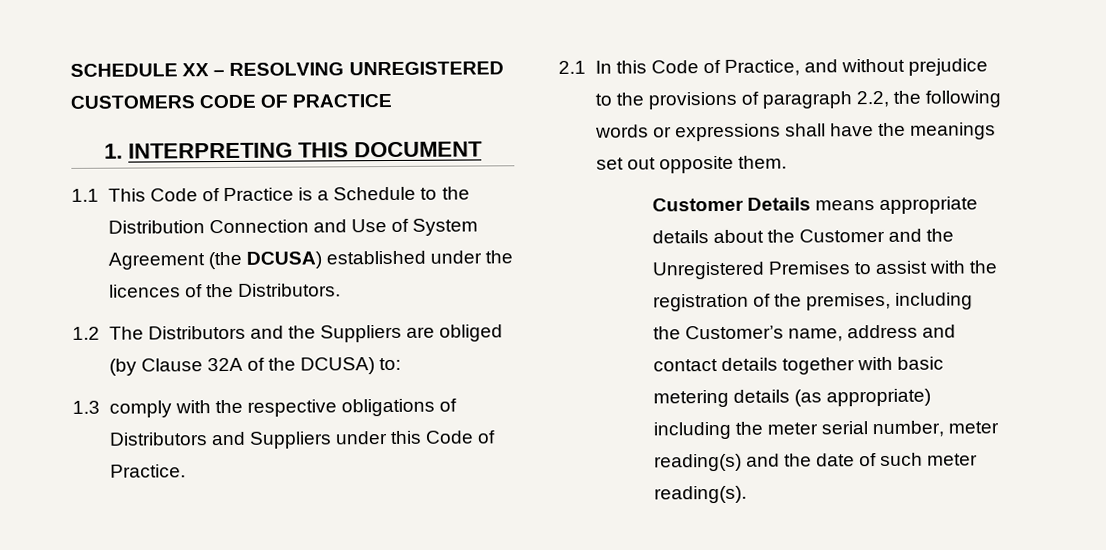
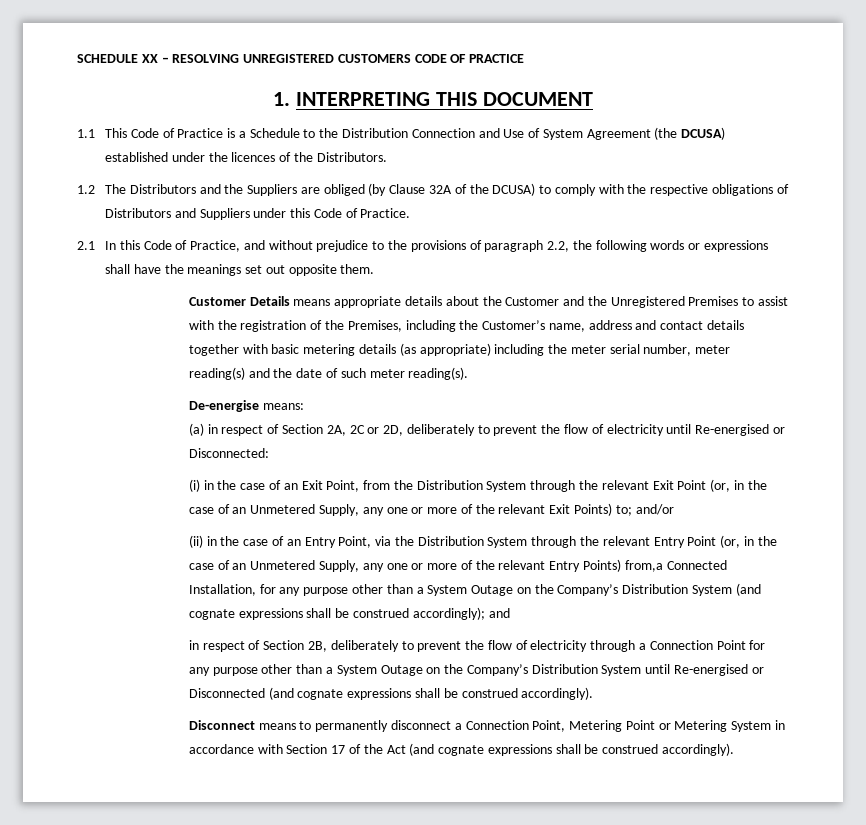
- 1.2 The Distributors and the Suppliers are obliged (by Clause 32A of the DCUSA) to:
- 1.3 comply with the respective obligations of Distributors and Suppliers under this Code of Practice.
+ 1.2 The Distributors and the Suppliers are obliged (by Clause 32A of the DCUSA) to comply with the respective obligations of Distributors and Suppliers under this Code of Practice.
- Customer Details means appropriate details about the Customer and the Unregistered Premises to assist with the registration of the premises, including the Customer’s name, address and contact details together with basic metering details (as appropriate) including the meter serial number, meter reading(s) and the date of such meter reading(s).
+ Customer Details means appropriate details about the Customer and the Unregistered Premises to assist with the registration of the Premises, including the Customer’s name, address and contact details together with basic metering details (as appropriate) including the meter serial number, meter reading(s) and the date of such meter reading(s).
+ De-energise means:
+ (a) in respect of Section 2A, 2C or 2D, deliberately to prevent the flow of electricity until Re-energised or Disconnected:
+ (i) in the case of an Exit Point, from the Distribution System through the relevant Exit Point (or, in the case of an Unmetered Supply, any one or more of the relevant Exit Points) to; and/or
+ (ii) in the case of an Entry Point, via the Distribution System through the relevant Entry Point (or, in the case of an Unmetered Supply, any one or more of the relevant Entry Points) from,a Connected Installation, for any purpose other than a System Outage on the Company’s Distribution System (and cognate expressions shall be construed accordingly); and
+ in respect of Section 2B, deliberately to prevent the flow of electricity through a Connection Point for any purpose other than a System Outage on the Company’s Distribution System until Re-energised or Disconnected (and cognate expressions shall be construed accordingly).
+ Disconnect means to permanently disconnect a Connection Point, Metering Point or Metering System in accordance with Section 17 of the Act (and cognate expressions shall be construed accordingly).

